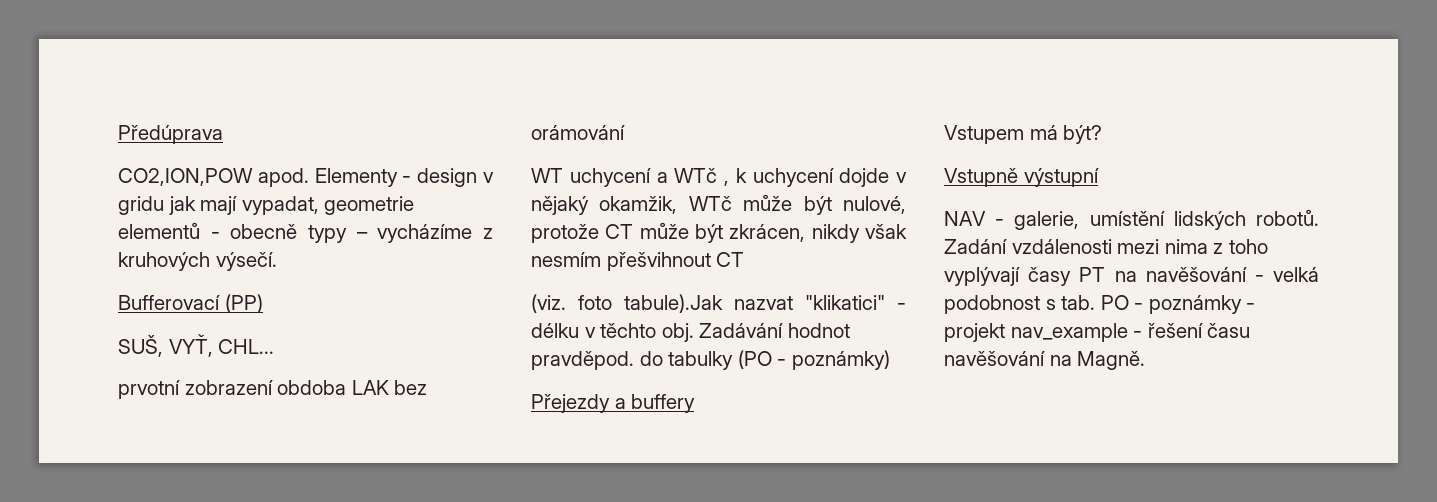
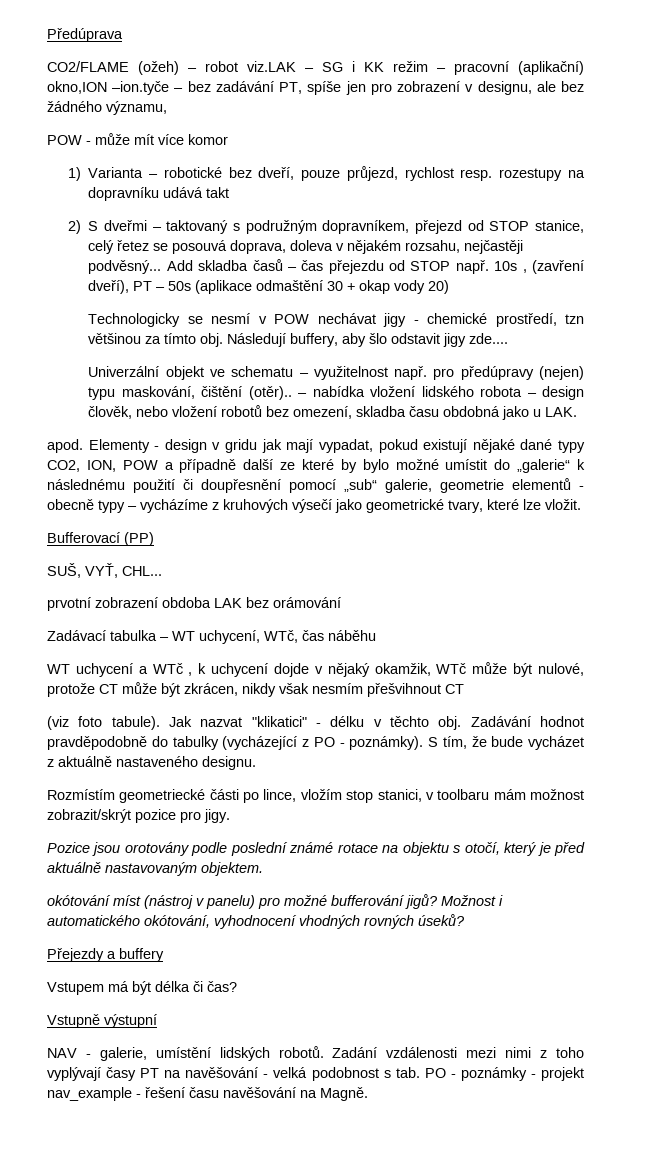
- CO2,ION,POW apod.
+ CO2/FLAME (ožeh) – robot viz.LAK – SG i KK režim – pracovní (aplikační) okno,ION –ion.tyče – bez zadávání PT, spíše jen pro zobrazení v designu, ale bez žádného významu,
+ POW - může mít více komor
+ 1) Varianta – robotické bez dveří, pouze průjezd, rychlost resp. rozestupy na dopravníku udává takt
+ 2) S dveřmi – taktovaný s podružným dopravníkem, přejezd od STOP stanice, celý řetez se posouvá doprava, doleva v nějakém rozsahu, nejčastěji podvěsný... Add skladba časů – čas přejezdu od STOP např. 10s , (zavření dveří), PT – 50s (aplikace odmaštění 30 + okap vody 20)
+ Technologicky se nesmí v POW nechávat jigy - chemické prostředí, tzn většinou za tímto obj. Následují buffery, aby šlo odstavit jigy zde....
+ Univerzální objekt ve schematu – využitelnost např. pro předúpravy (nejen) typu maskování, čištění (otěr).. – nabídka vložení lidského robota – design člověk, nebo vložení robotů bez omezení, skladba času obdobná jako u LAK.
+ apod.
- Elementy - design v gridu jak mají vypadat, geometrie elementů - obecně typy – vycházíme z kruhových výsečí.
+ Elementy - design v gridu jak mají vypadat, pokud existují nějaké dané typy CO2, ION, POW a případně další ze které by bylo možné umístit do „galerie“ k následnému použití či doupřesnění pomocí „sub“ galerie, geometrie elementů - obecně typy – vycházíme z kruhových výsečí jako geometrické tvary, které lze vložit.
+ Zadávací tabulka – WT uchycení, WTč, čas náběhu
- (viz. foto tabule).Jak nazvat "klikatici" - délku v těchto obj.
+ (viz foto tabule). Jak nazvat "klikatici" - délku v těchto obj.
- Zadávání hodnot pravděpod. do tabulky (PO - poznámky)
+ Zadávání hodnot pravděpodobně do tabulky (vycházející z PO - poznámky). S tím, že bude vycházet z aktuálně nastaveného designu.
+ Rozmístím geometriecké části po lince, vložím stop stanici, v toolbaru mám možnost zobrazit/skrýt pozice pro jigy.
+ Pozice jsou orotovány podle poslední známé rotace na objektu s otočí, který je před aktuálně nastavovaným objektem.
+ okótování míst (nástroj v panelu) pro možné bufferování jigů? Možnost i automatického okótování, vyhodnocení vhodných rovných úseků?
- Vstupem má být?
+ Vstupem má být délka či čas?
- Zadání vzdálenosti mezi nima z toho vyplývají časy PT na navěšování - velká podobnost s tab. PO - poznámky - projekt nav_example - řešení času navěšování na Magně.
+ Zadání vzdálenosti mezi nimi z toho vyplývají časy PT na navěšování - velká podobnost s tab. PO - poznámky - projekt nav_example - řešení času navěšování na Magně.

